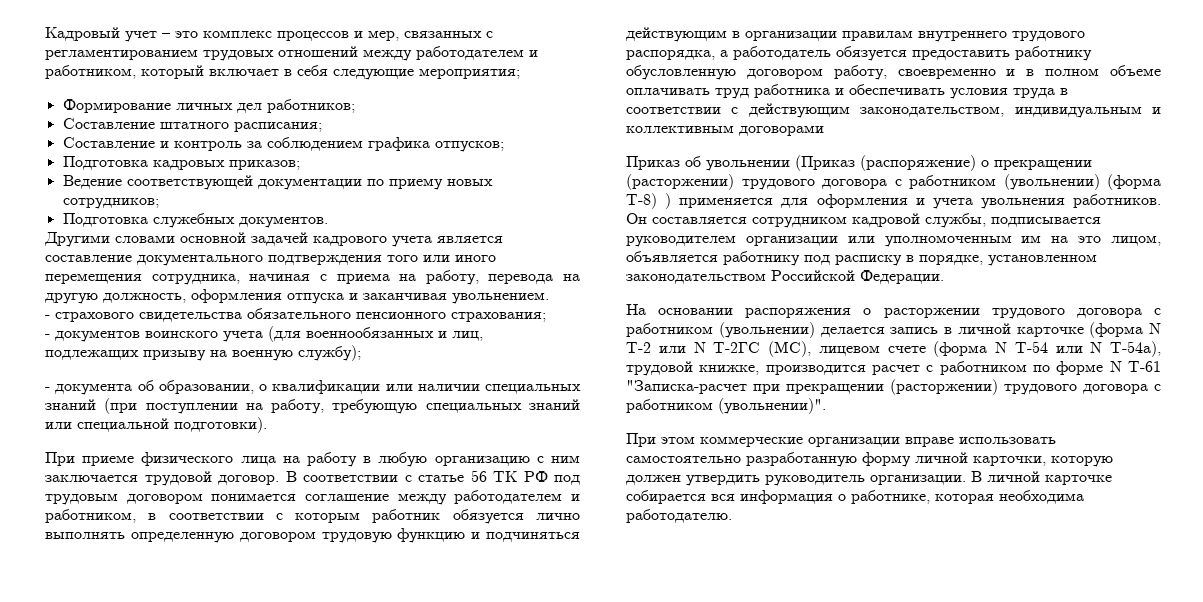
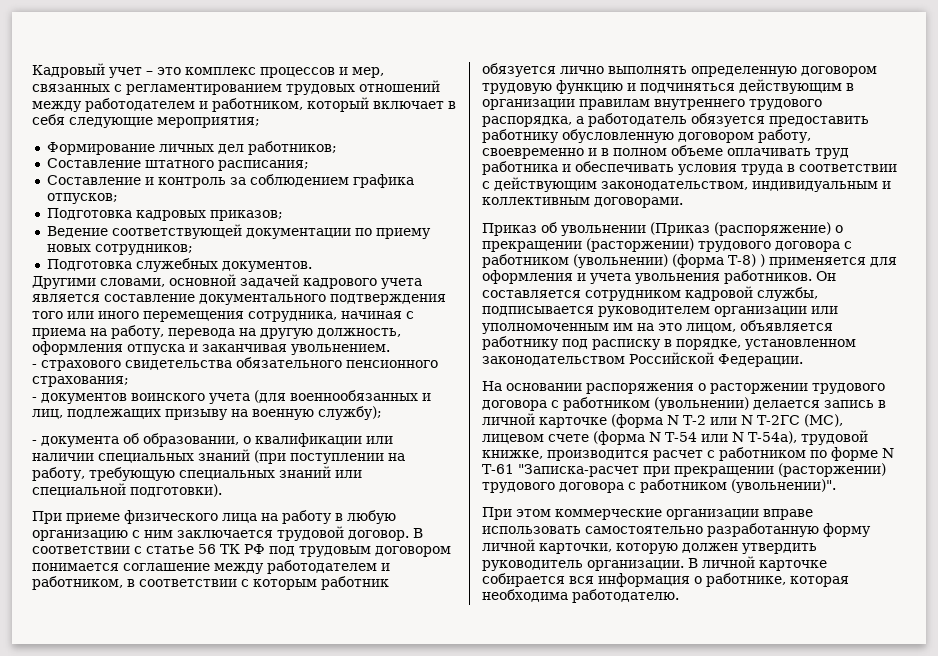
- Другими словами основной задачей кадрового учета является составление документального подтверждения того или иного перемещения сотрудника, начиная с приема на работу, перевода на другую должность, оформления отпуска и заканчивая увольнением.
+ Другими словами, основной задачей кадрового учета является составление документального подтверждения того или иного перемещения сотрудника, начиная с приема на работу, перевода на другую должность, оформления отпуска и заканчивая увольнением.
- В соответствии с статье 56 ТК РФ под трудовым договором понимается соглашение между работодателем и работником, в соответствии с которым работник обязуется лично выполнять определенную договором трудовую функцию и подчиняться действующим в организации правилам внутреннего трудового распорядка, а работодатель обязуется предоставить работнику обусловленную договором работу, своевременно и в полном объеме оплачивать труд работника и обеспечивать условия труда в соответствии с действующим законодательством, индивидуальным и коллективным договорами
+ В соответствии с статье 56 ТК РФ под трудовым договором понимается соглашение между работодателем и работником, в соответствии с которым работник обязуется лично выполнять определенную договором трудовую функцию и подчиняться действующим в организации правилам внутреннего трудового распорядка, а работодатель обязуется предоставить работнику обусловленную договором работу, своевременно и в полном объеме оплачивать труд работника и обеспечивать условия труда в соответствии с действующим законодательством, индивидуальным и коллективным договорами.

